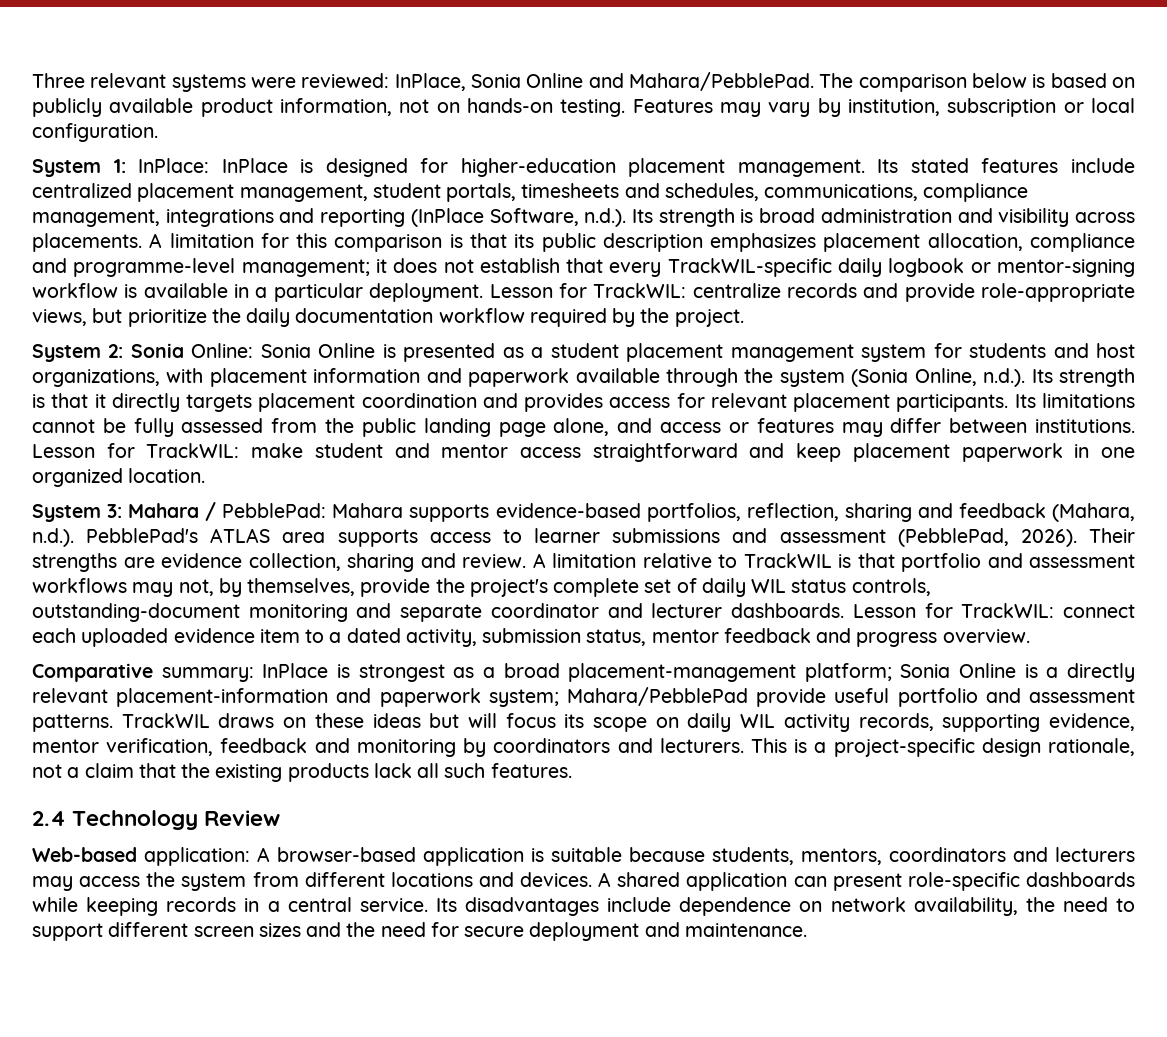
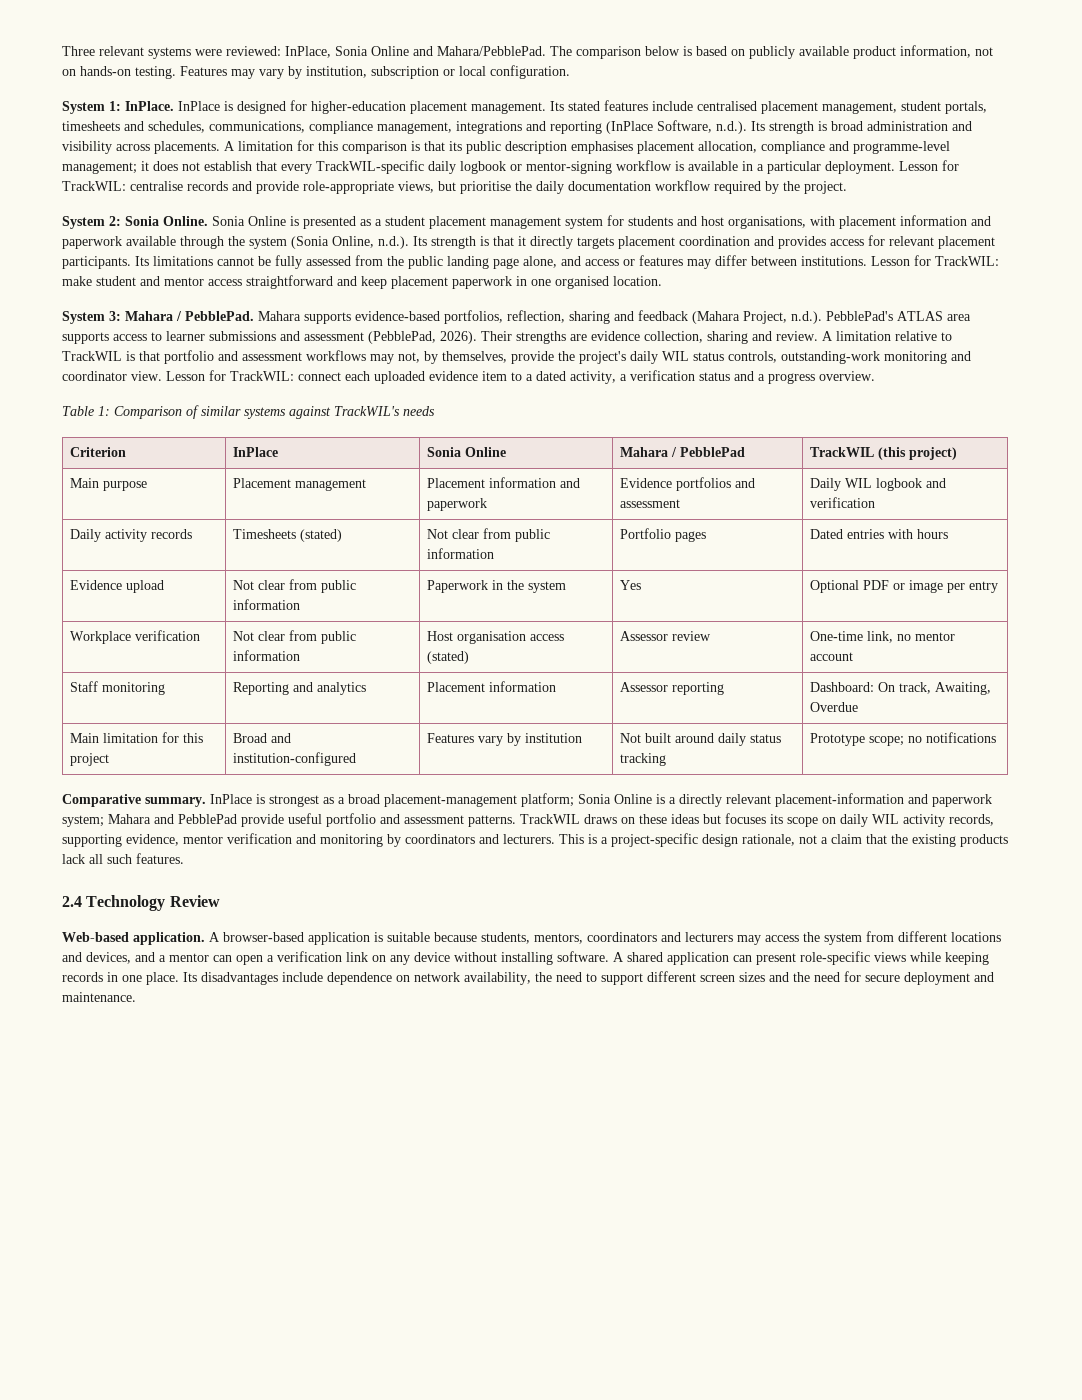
- System 1: InPlace: InPlace is designed for higher-education placement management.
+ System 1: InPlace. InPlace is designed for higher-education placement management.
- Its stated features include centralized placement management, student portals, timesheets and schedules, communications, compliance management, integrations and reporting (InPlace Software, n.d.). Its strength is broad administration and visibility across placements.
+ Its stated features include centralised placement management, student portals, timesheets and schedules, communications, compliance management, integrations and reporting (InPlace Software, n.d.). Its strength is broad administration and visibility across placements.
- A limitation for this comparison is that its public description emphasizes placement allocation, compliance and programme-level management; it does not establish that every TrackWIL-specific daily logbook or mentor-signing workflow is available in a particular deployment.
+ A limitation for this comparison is that its public description emphasises placement allocation, compliance and programme-level management; it does not establish that every TrackWIL-specific daily logbook or mentor-signing workflow is available in a particular deployment.
- Lesson for TrackWIL: centralize records and provide role-appropriate views, but prioritize the daily documentation workflow required by the project.
+ Lesson for TrackWIL: centralise records and provide role-appropriate views, but prioritise the daily documentation workflow required by the project.
- System 2: Sonia Online: Sonia Online is presented as a student placement management system for students and host organizations, with placement information and paperwork available through the system (Sonia Online, n.d.). Its strength is that it directly targets placement coordination and provides access for relevant placement participants.
+ System 2: Sonia Online. Sonia Online is presented as a student placement management system for students and host organisations, with placement information and paperwork available through the system (Sonia Online, n.d.). Its strength is that it directly targets placement coordination and provides access for relevant placement participants.
- Lesson for TrackWIL: make student and mentor access straightforward and keep placement paperwork in one organized location.
+ Lesson for TrackWIL: make student and mentor access straightforward and keep placement paperwork in one organised location.
- System 3: Mahara / PebblePad: Mahara supports evidence-based portfolios, reflection, sharing and feedback (Mahara, n.d.). PebblePad's ATLAS area supports access to learner submissions and assessment (PebblePad, 2026).
+ System 3: Mahara / PebblePad. Mahara supports evidence-based portfolios, reflection, sharing and feedback (Mahara Project, n.d.). PebblePad's ATLAS area supports access to learner submissions and assessment (PebblePad, 2026).
- A limitation relative to TrackWIL is that portfolio and assessment workflows may not, by themselves, provide the project's complete set of daily WIL status controls, outstanding-document monitoring and separate coordinator and lecturer dashboards.
+ A limitation relative to TrackWIL is that portfolio and assessment workflows may not, by themselves, provide the project's daily WIL status controls, outstanding-work monitoring and coordinator view.
- Lesson for TrackWIL: connect each uploaded evidence item to a dated activity, submission status, mentor feedback and progress overview.
+ Lesson for TrackWIL: connect each uploaded evidence item to a dated activity, a verification status and a progress overview.
+ Table 1: Comparison of similar systems against TrackWIL's needs
+ Criterion | InPlace | Sonia Online | Mahara / PebblePad | TrackWIL (this project)
+ Main purpose | Placement management | Placement information and paperwork | Evidence portfolios and assessment | Daily WIL logbook and verification
+ Daily activity records | Timesheets (stated) | Not clear from public information | Portfolio pages | Dated entries with hours
+ Evidence upload | Not clear from public information | Paperwork in the system | Yes | Optional PDF or image per entry
+ Workplace verification | Not clear from public information | Host organisation access (stated) | Assessor review | One-time link, no mentor account
+ Staff monitoring | Reporting and analytics | Placement information | Assessor reporting | Dashboard: On track, Awaiting, Overdue
+ Main limitation for this project | Broad and institution-configured | Features vary by institution | Not built around daily status tracking | Prototype scope; no notifications
- Comparative summary: InPlace is strongest as a broad placement-management platform; Sonia Online is a directly relevant placement-information and paperwork system; Mahara/PebblePad provide useful portfolio and assessment patterns.
+ Comparative summary. InPlace is strongest as a broad placement-management platform; Sonia Online is a directly relevant placement-information and paperwork system; Mahara and PebblePad provide useful portfolio and assessment patterns.
- TrackWIL draws on these ideas but will focus its scope on daily WIL activity records, supporting evidence, mentor verification, feedback and monitoring by coordinators and lecturers.
+ TrackWIL draws on these ideas but focuses its scope on daily WIL activity records, supporting evidence, mentor verification and monitoring by coordinators and lecturers.
- Web-based application: A browser-based application is suitable because students, mentors, coordinators and lecturers may access the system from different locations and devices.
+ Web-based application. A browser-based application is suitable because students, mentors, coordinators and lecturers may access the system from different locations and devices, and a mentor can open a verification link on any device without installing software.
- A shared application can present role-specific dashboards while keeping records in a central service.
+ A shared application can present role-specific views while keeping records in one place.

